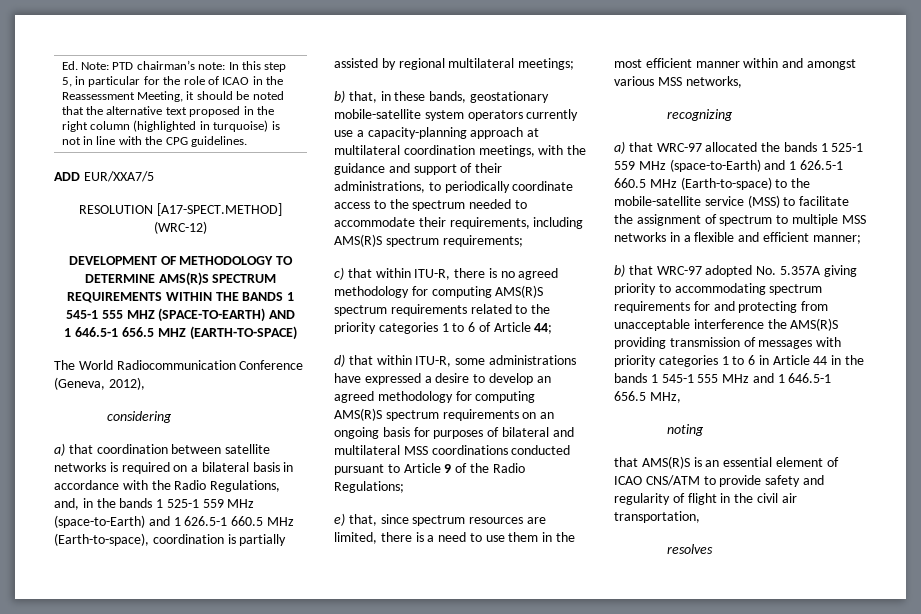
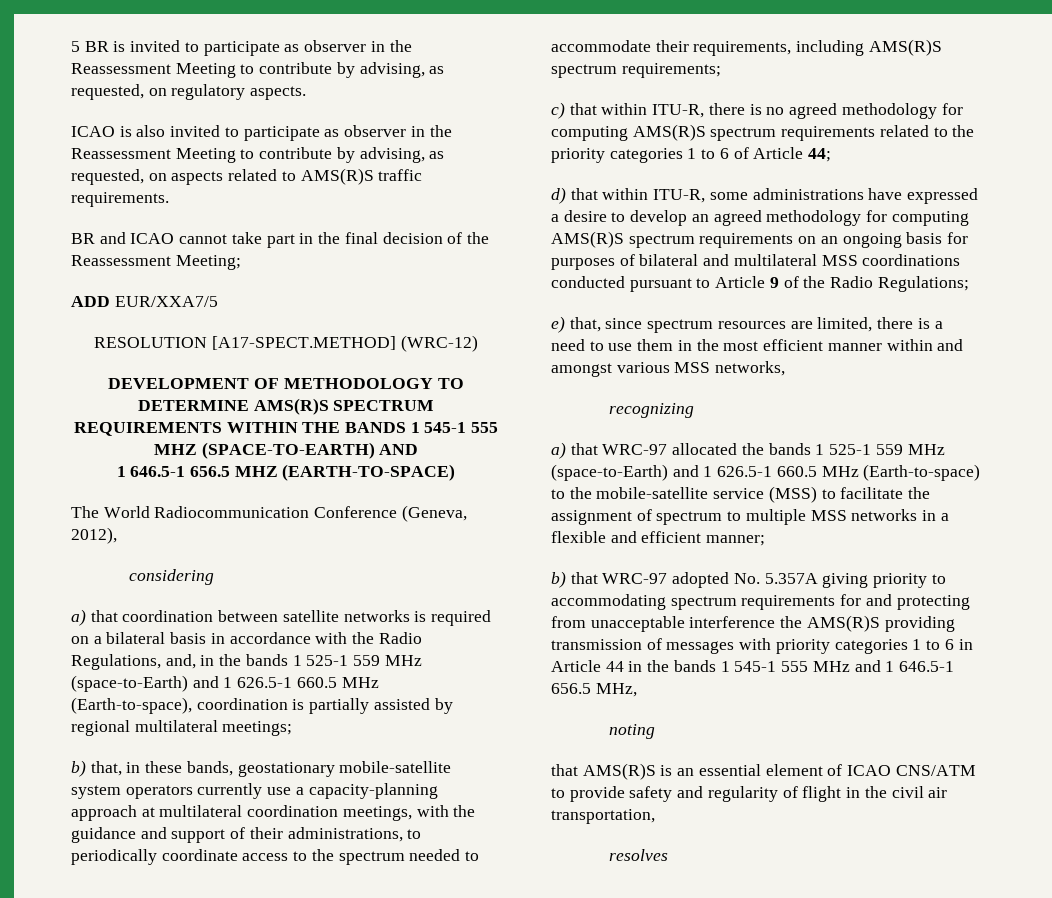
- Ed. Note: PTD chairman’s note: In this step 5, in particular for the role of ICAO in the Reassessment Meeting, it should be noted that the alternative text proposed in the right column (highlighted in turquoise) is not in line with the CPG guidelines.
+ 5 BR is invited to participate as observer in the Reassessment Meeting to contribute by advising, as requested, on regulatory aspects.
+ ICAO is also invited to participate as observer in the Reassessment Meeting to contribute by advising, as requested, on aspects related to AMS(R)S traffic requirements.
+ BR and ICAO cannot take part in the final decision of the Reassessment Meeting;

